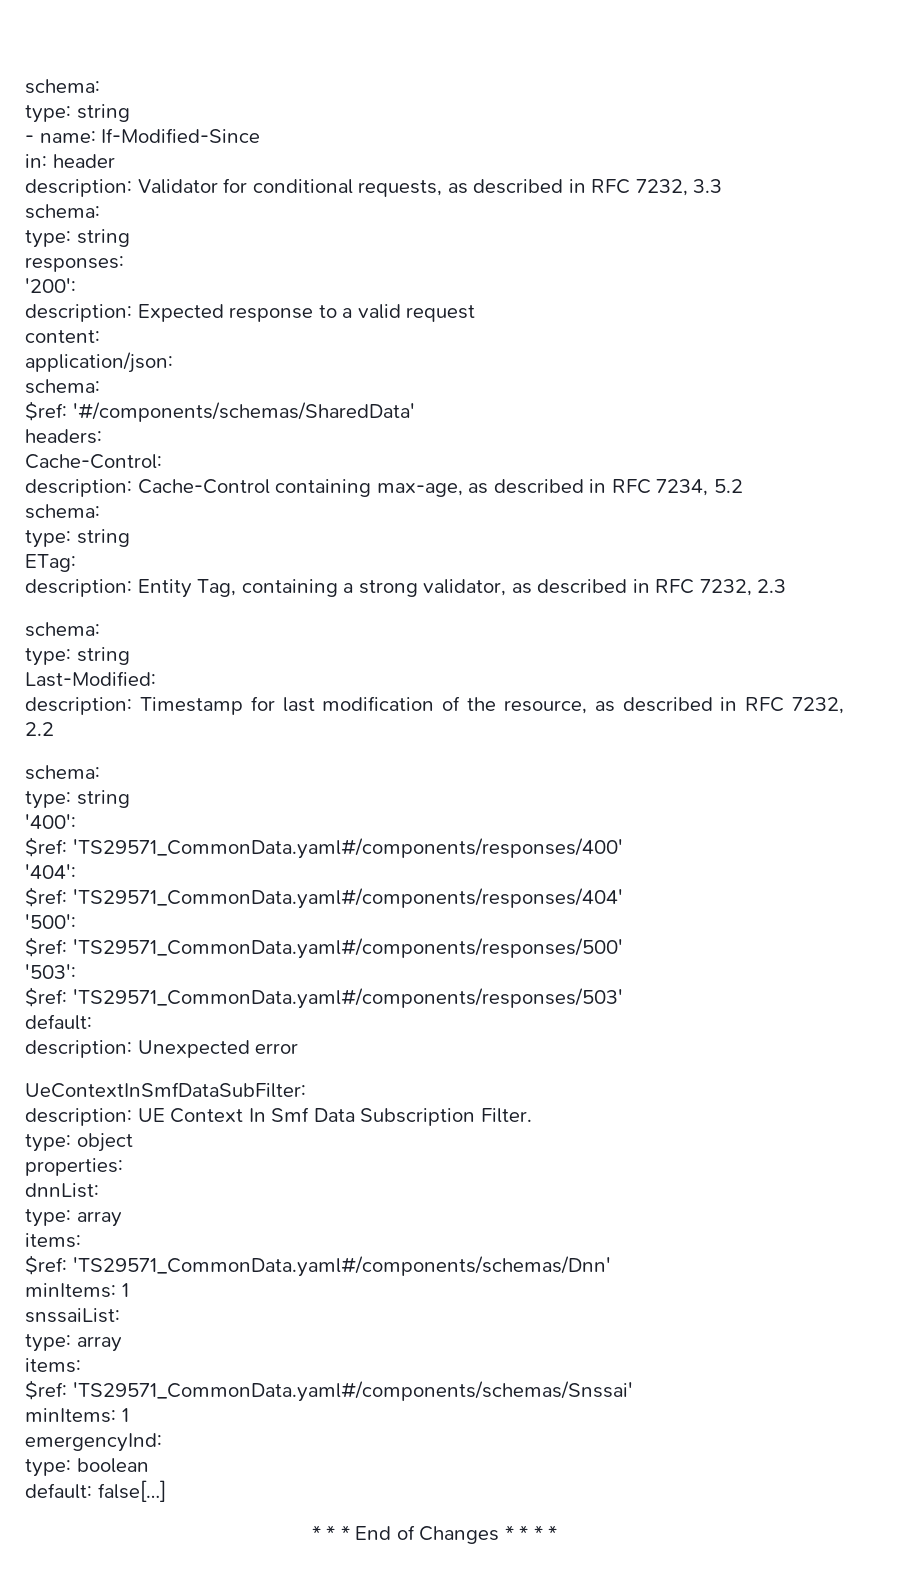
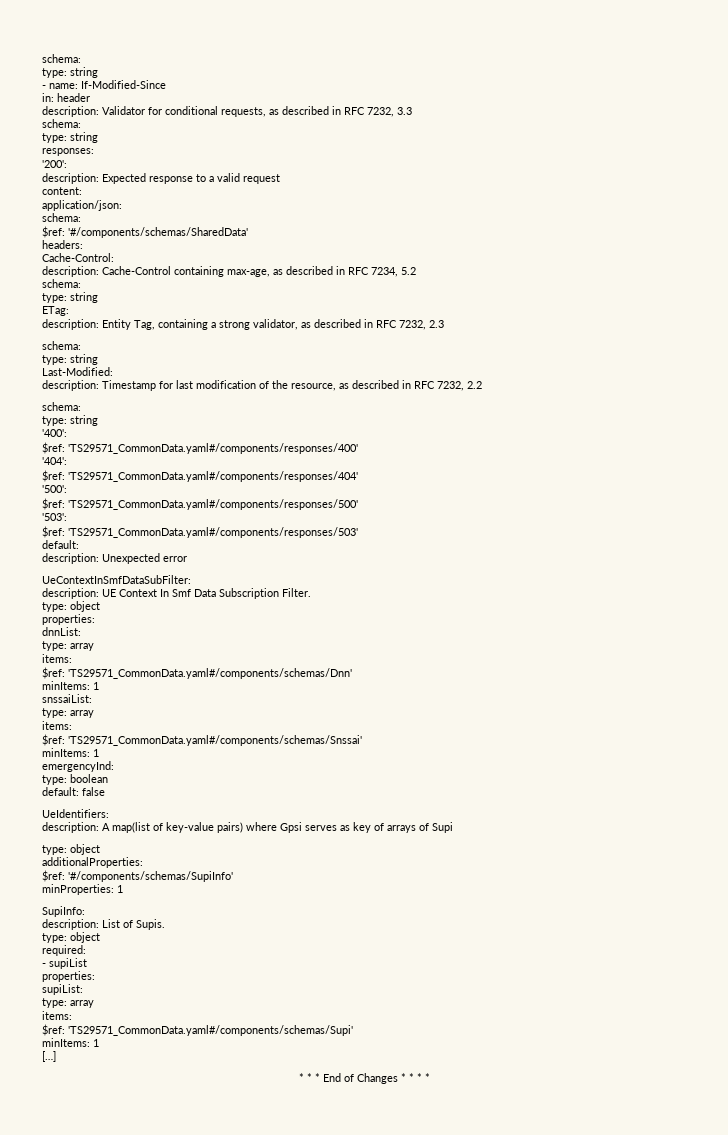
- default: false[…]
+ default: false
+ UeIdentifiers:
+ description: A map(list of key-value pairs) where Gpsi serves as key of arrays of Supi
+ type: object
+ additionalProperties:
+ $ref: '#/components/schemas/SupiInfo'
+ minProperties: 1
+ SupiInfo:
+ description: List of Supis.
+ type: object
+ required:
+ - supiList
+ properties:
+ supiList:
+ type: array
+ items:
+ $ref: 'TS29571_CommonData.yaml#/components/schemas/Supi'
+ minItems: 1
+ […]

